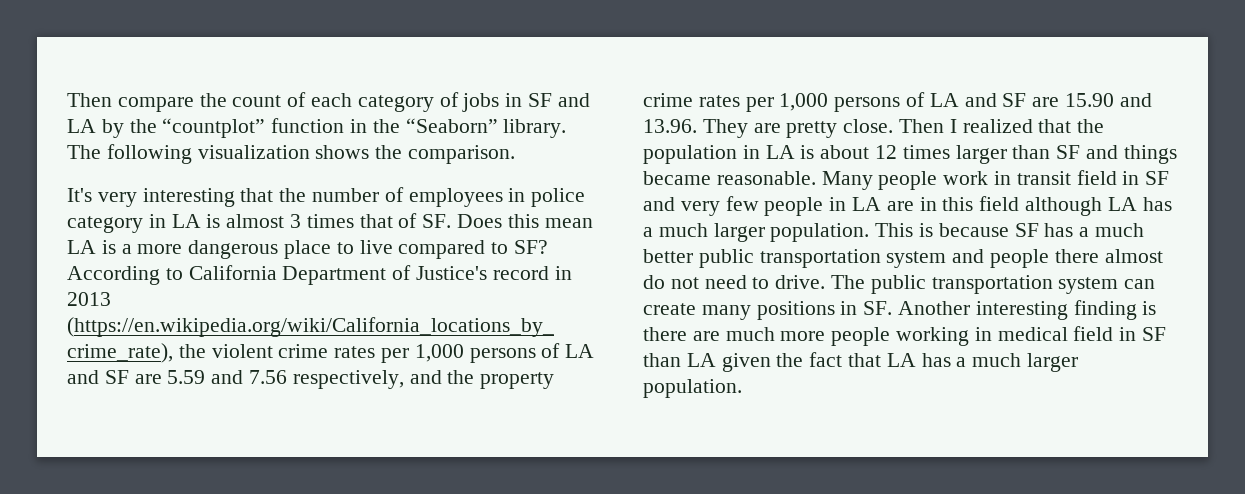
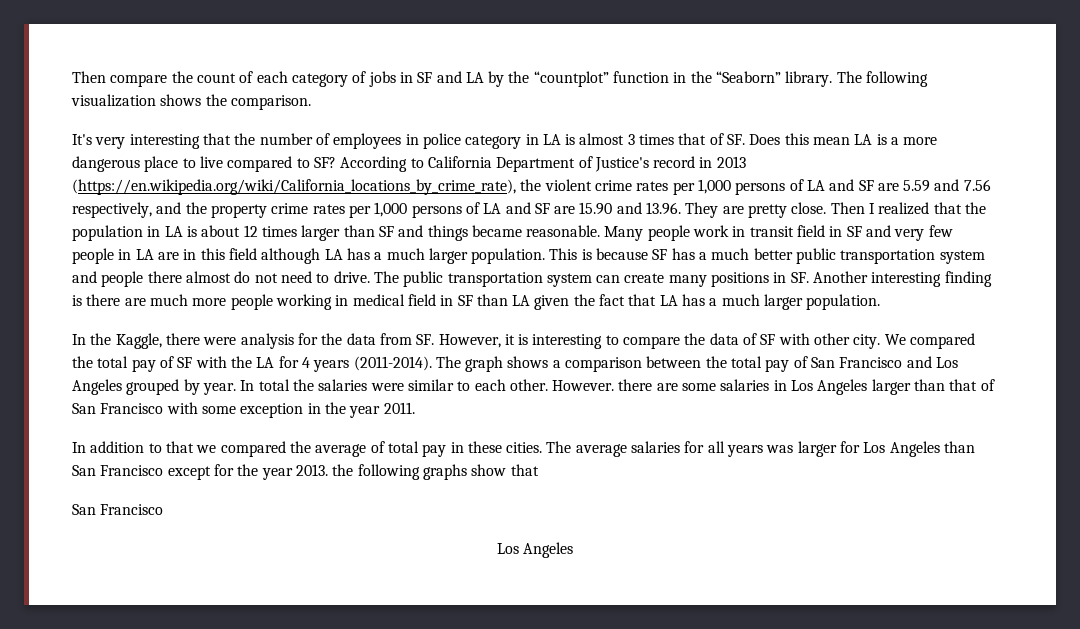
+ In the Kaggle, there were analysis for the data from SF. However, it is interesting to compare the data of SF with other city. We compared the total pay of SF with the LA for 4 years (2011-2014). The graph shows a comparison between the total pay of San Francisco and Los Angeles grouped by year. In total the salaries were similar to each other. However. there are some salaries in Los Angeles larger than that of San Francisco with some exception in the year 2011.
+ In addition to that we compared the average of total pay in these cities. The average salaries for all years was larger for Los Angeles than San Francisco except for the year 2013. the following graphs show that
+ San Francisco
+ Los Angeles

